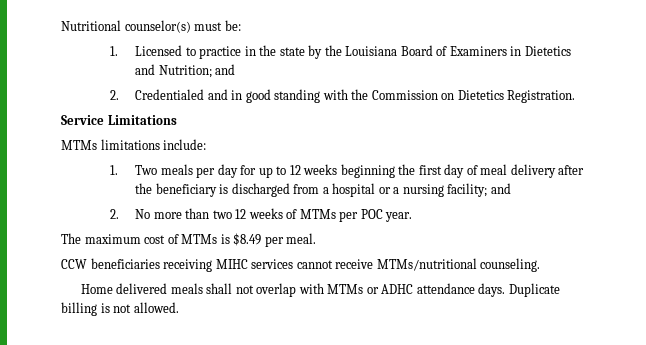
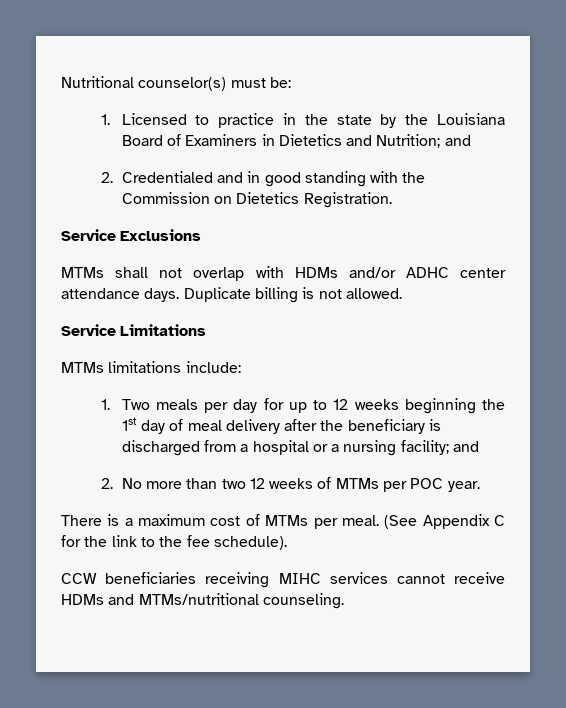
+ Service Exclusions
+ MTMs shall not overlap with HDMs and/or ADHC center attendance days. Duplicate billing is not allowed.
- 1. Two meals per day for up to 12 weeks beginning the first day of meal delivery after the beneficiary is discharged from a hospital or a nursing facility; and
+ 1. Two meals per day for up to 12 weeks beginning the 1st day of meal delivery after the beneficiary is discharged from a hospital or a nursing facility; and
- The maximum cost of MTMs is $8.49 per meal.
+ There is a maximum cost of MTMs per meal. (See Appendix C for the link to the fee schedule).
- CCW beneficiaries receiving MIHC services cannot receive MTMs/nutritional counseling.
+ CCW beneficiaries receiving MIHC services cannot receive HDMs and MTMs/nutritional counseling.
- Home delivered meals shall not overlap with MTMs or ADHC attendance days. Duplicate billing is not allowed.

